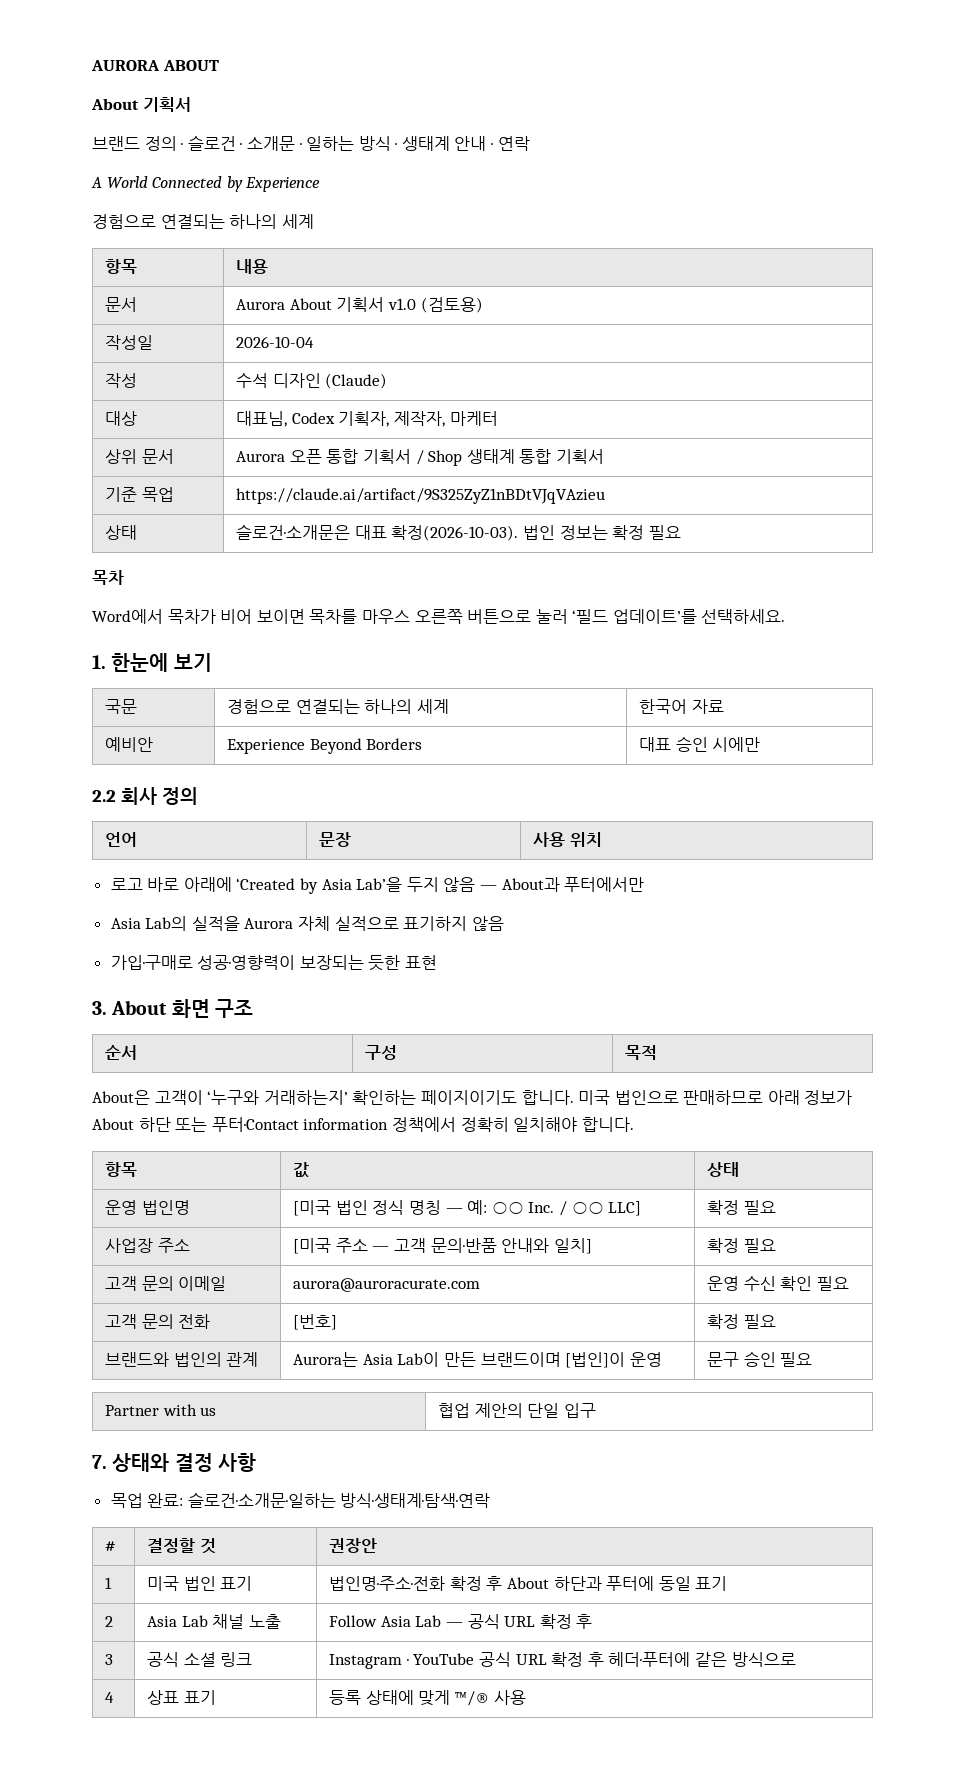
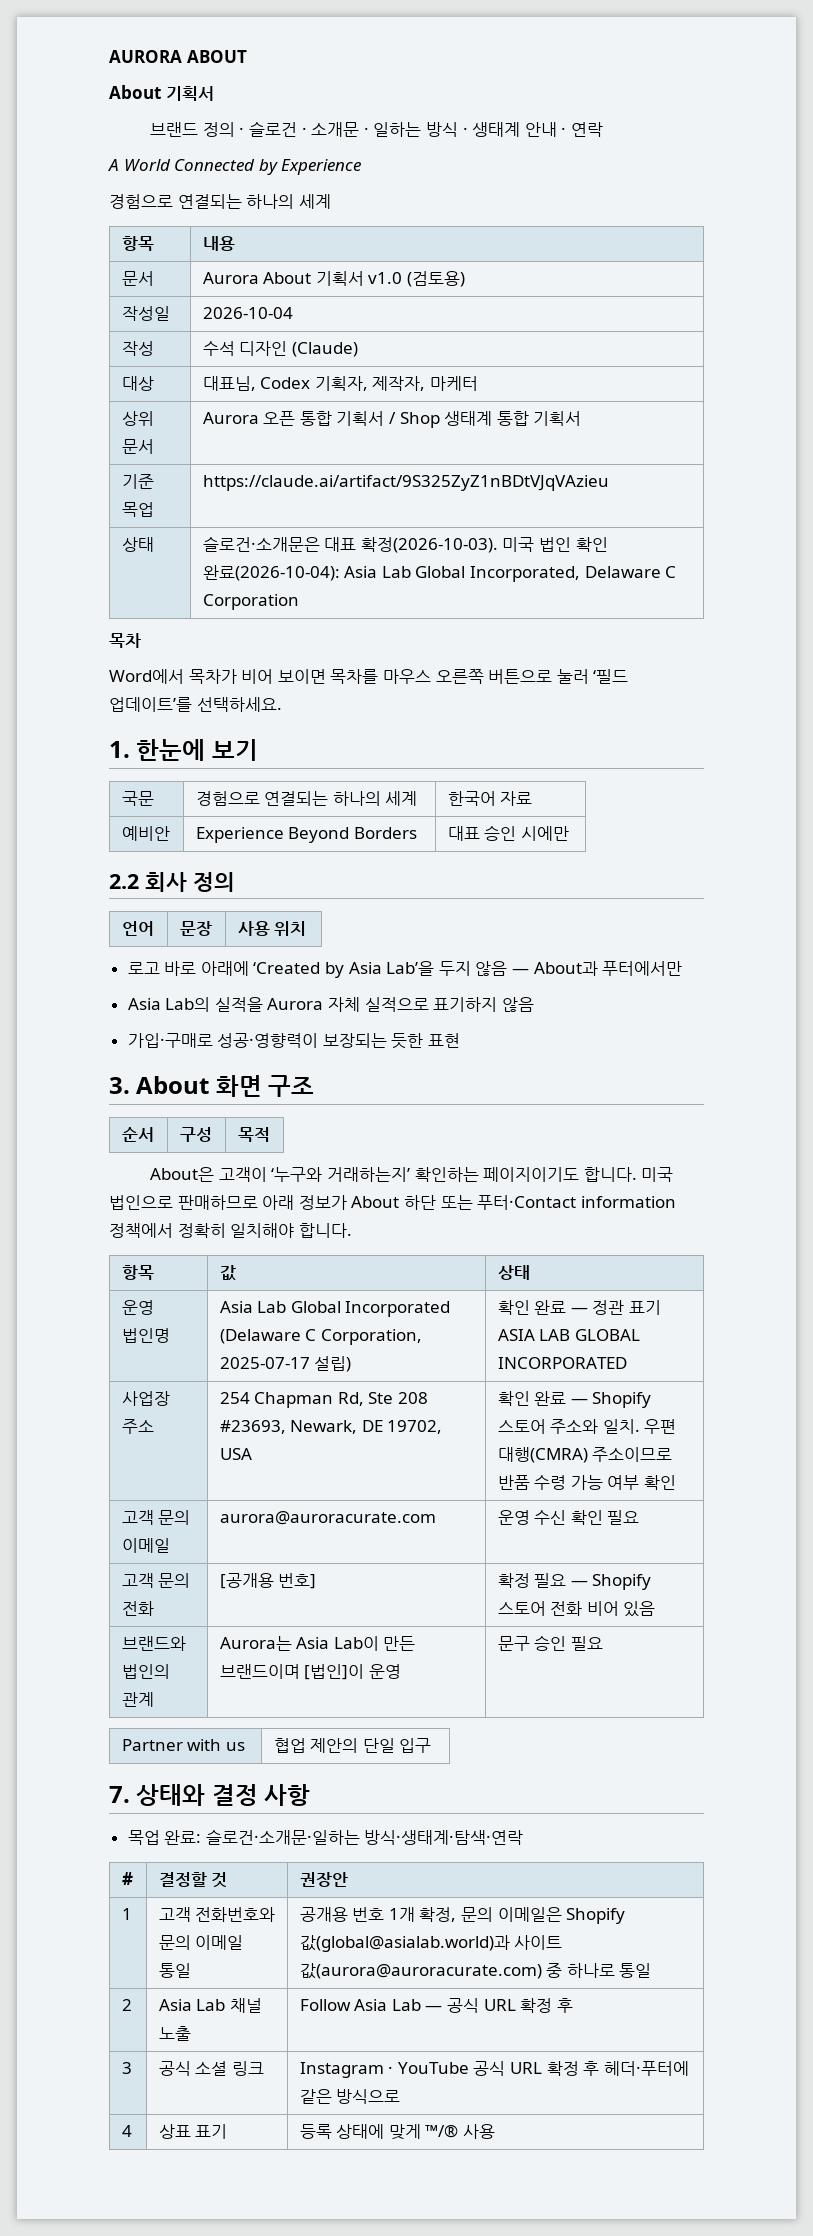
- 상태 | 슬로건·소개문은 대표 확정(2026-10-03). 법인 정보는 확정 필요
+ 상태 | 슬로건·소개문은 대표 확정(2026-10-03). 미국 법인 확인 완료(2026-10-04): Asia Lab Global Incorporated, Delaware C Corporation
- 운영 법인명 | [미국 법인 정식 명칭 — 예: ○○ Inc. / ○○ LLC] | 확정 필요
- 사업장 주소 | [미국 주소 — 고객 문의·반품 안내와 일치] | 확정 필요
+ 운영 법인명 | Asia Lab Global Incorporated (Delaware C Corporation, 2025-07-17 설립) | 확인 완료 — 정관 표기 ASIA LAB GLOBAL INCORPORATED
+ 사업장 주소 | 254 Chapman Rd, Ste 208 #23693, Newark, DE 19702, USA | 확인 완료 — Shopify 스토어 주소와 일치. 우편 대행(CMRA) 주소이므로 반품 수령 가능 여부 확인
- 고객 문의 전화 | [번호] | 확정 필요
+ 고객 문의 전화 | [공개용 번호] | 확정 필요 — Shopify 스토어 전화 비어 있음
- 1 | 미국 법인 표기 | 법인명·주소·전화 확정 후 About 하단과 푸터에 동일 표기
+ 1 | 고객 전화번호와 문의 이메일 통일 | 공개용 번호 1개 확정, 문의 이메일은 Shopify 값(global@asialab.world)과 사이트 값(aurora@auroracurate.com) 중 하나로 통일

